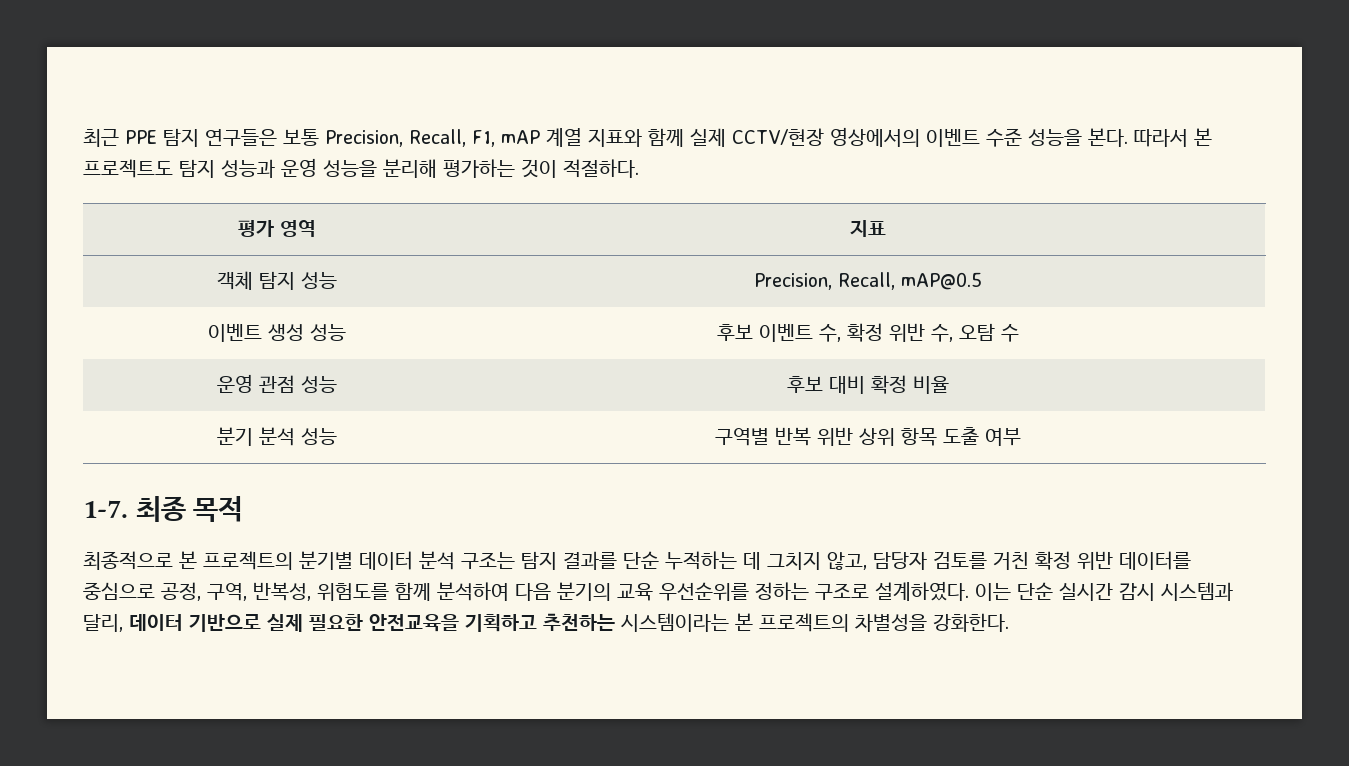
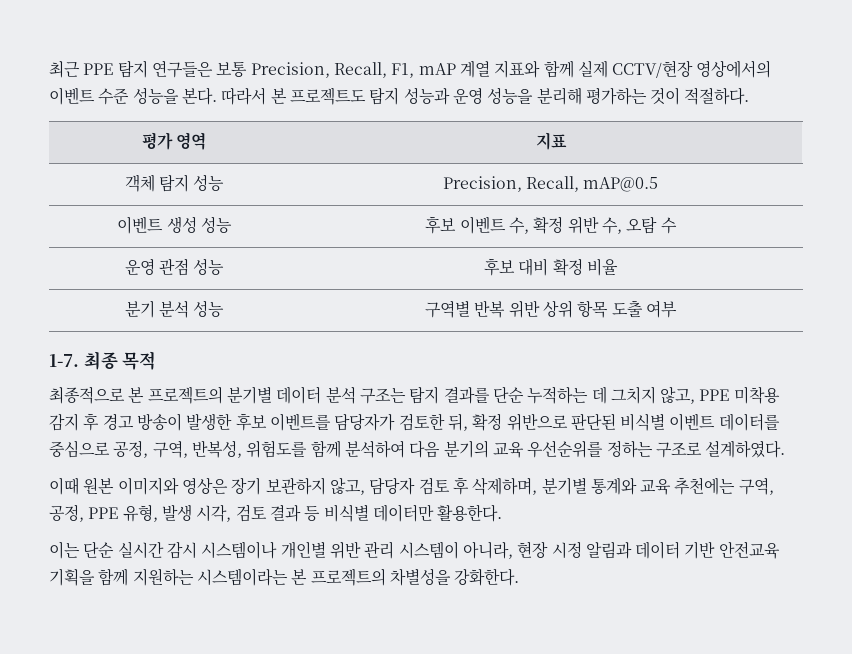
- 최종적으로 본 프로젝트의 분기별 데이터 분석 구조는 탐지 결과를 단순 누적하는 데 그치지 않고, 담당자 검토를 거친 확정 위반 데이터를 중심으로 공정, 구역, 반복성, 위험도를 함께 분석하여 다음 분기의 교육 우선순위를 정하는 구조로 설계하였다. 이는 단순 실시간 감시 시스템과 달리, 데이터 기반으로 실제 필요한 안전교육을 기획하고 추천하는 시스템이라는 본 프로젝트의 차별성을 강화한다.
+ 최종적으로 본 프로젝트의 분기별 데이터 분석 구조는 탐지 결과를 단순 누적하는 데 그치지 않고, PPE 미착용 감지 후 경고 방송이 발생한 후보 이벤트를 담당자가 검토한 뒤, 확정 위반으로 판단된 비식별 이벤트 데이터를 중심으로 공정, 구역, 반복성, 위험도를 함께 분석하여 다음 분기의 교육 우선순위를 정하는 구조로 설계하였다.
+ 이때 원본 이미지와 영상은 장기 보관하지 않고, 담당자 검토 후 삭제하며, 분기별 통계와 교육 추천에는 구역, 공정, PPE 유형, 발생 시각, 검토 결과 등 비식별 데이터만 활용한다.
+ 이는 단순 실시간 감시 시스템이나 개인별 위반 관리 시스템이 아니라, 현장 시정 알림과 데이터 기반 안전교육 기획을 함께 지원하는 시스템이라는 본 프로젝트의 차별성을 강화한다.

